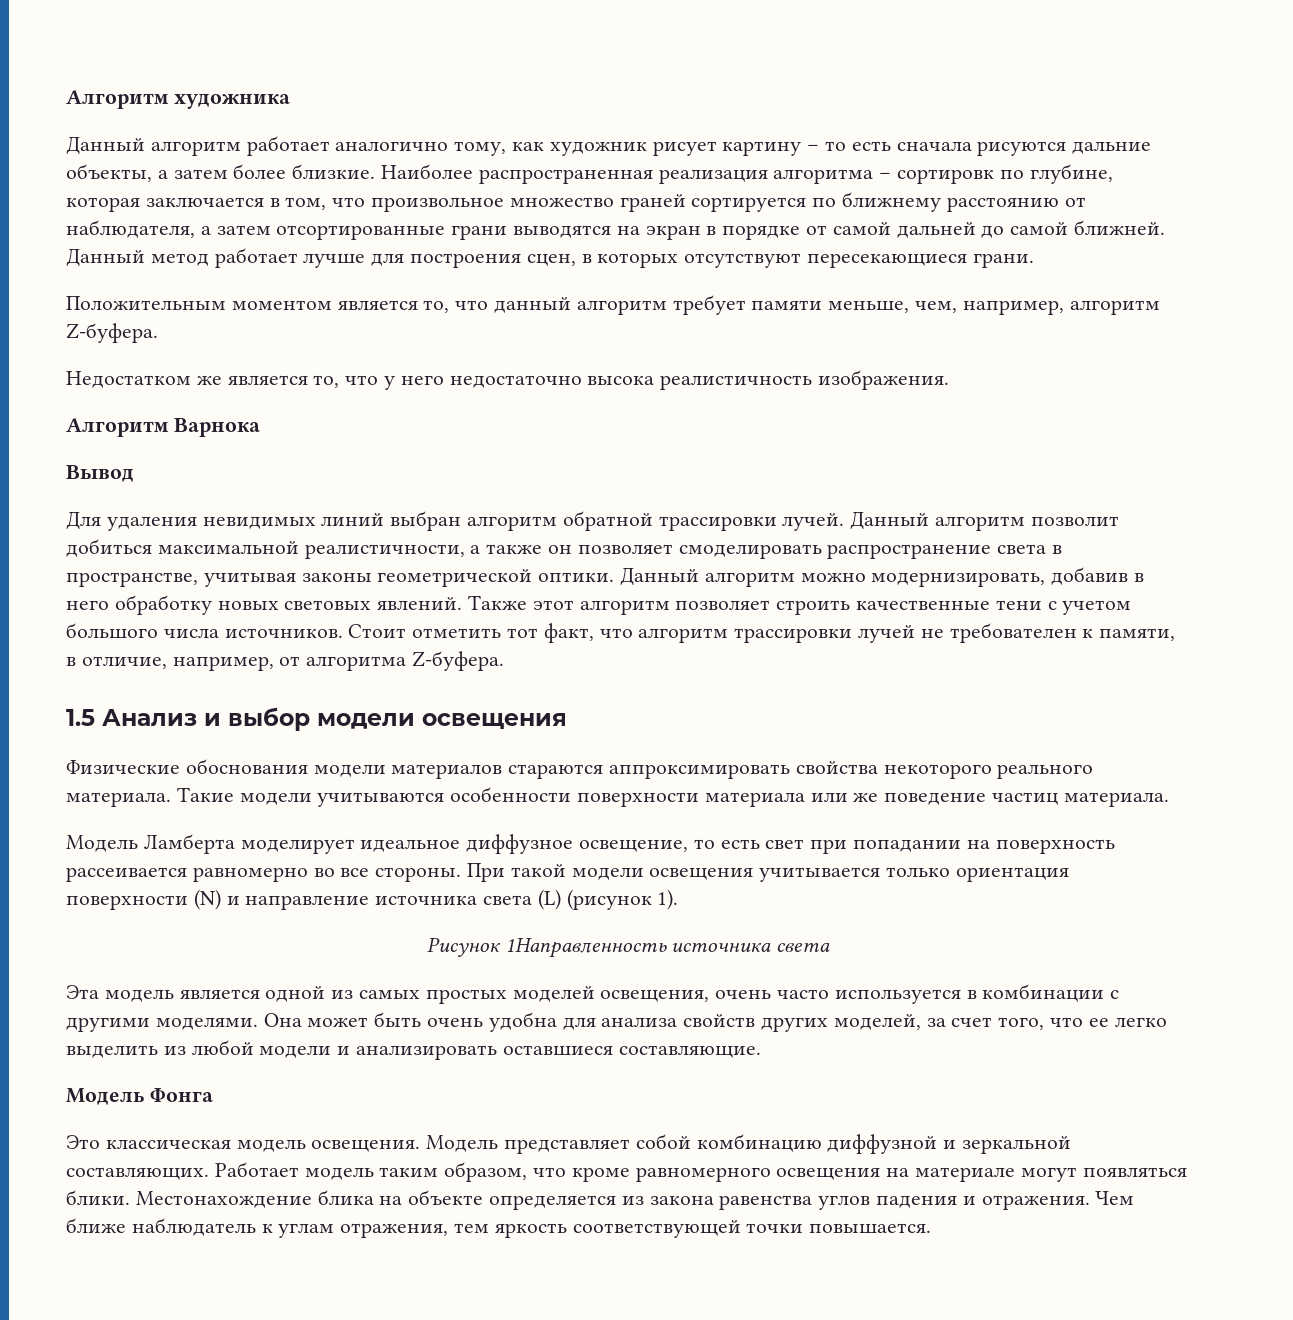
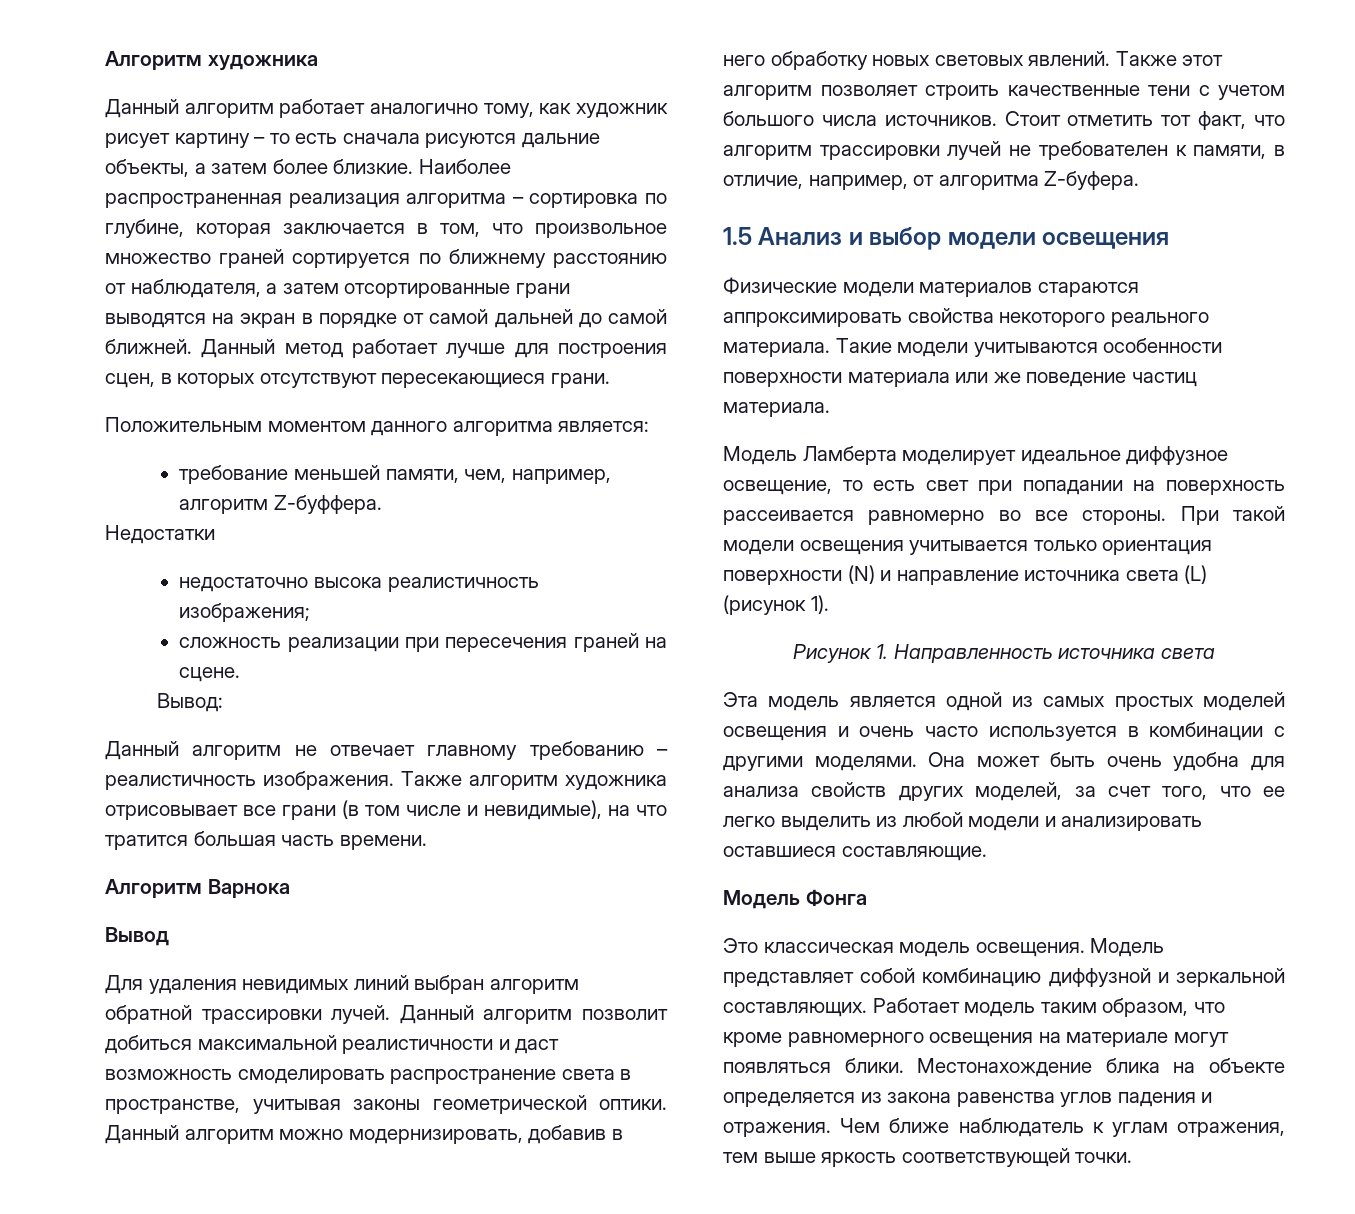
- Наиболее распространенная реализация алгоритма – сортировк по глубине, которая заключается в том, что произвольное множество граней сортируется по ближнему расстоянию от наблюдателя, а затем отсортированные грани выводятся на экран в порядке от самой дальней до самой ближней.
+ Наиболее распространенная реализация алгоритма – сортировка по глубине, которая заключается в том, что произвольное множество граней сортируется по ближнему расстоянию от наблюдателя, а затем отсортированные грани выводятся на экран в порядке от самой дальней до самой ближней.
- Положительным моментом является то, что данный алгоритм требует памяти меньше, чем, например, алгоритм Z-буфера.
- Недостатком же является то, что у него недостаточно высока реалистичность изображения.
+ Положительным моментом данного алгоритма является:
+ требование меньшей памяти, чем, например, алгоритм Z-буффера.
+ Недостатки
+ недостаточно высока реалистичность изображения;
+ сложность реализации при пересечения граней на сцене.
+ Вывод:
+ Данный алгоритм не отвечает главному требованию – реалистичность изображения. Также алгоритм художника отрисовывает все грани (в том числе и невидимые), на что тратится большая часть времени.
- Данный алгоритм позволит добиться максимальной реалистичности, а также он позволяет смоделировать распространение света в пространстве, учитывая законы геометрической оптики.
+ Данный алгоритм позволит добиться максимальной реалистичности и даст возможность смоделировать распространение света в пространстве, учитывая законы геометрической оптики.
- Физические обоснования модели материалов стараются аппроксимировать свойства некоторого реального материала.
+ Физические модели материалов стараются аппроксимировать свойства некоторого реального материала.
- Рисунок 1Направленность источника света
+ Рисунок 1. Направленность источника света
- Эта модель является одной из самых простых моделей освещения, очень часто используется в комбинации с другими моделями.
+ Эта модель является одной из самых простых моделей освещения и очень часто используется в комбинации с другими моделями.
- Чем ближе наблюдатель к углам отражения, тем яркость соответствующей точки повышается.
+ Чем ближе наблюдатель к углам отражения, тем выше яркость соответствующей точки.

